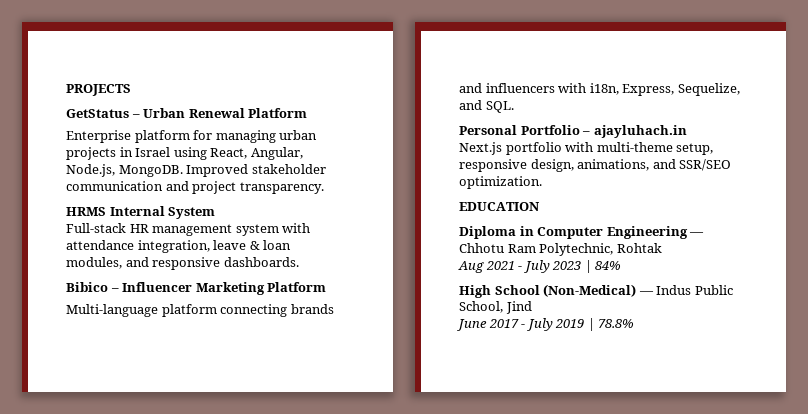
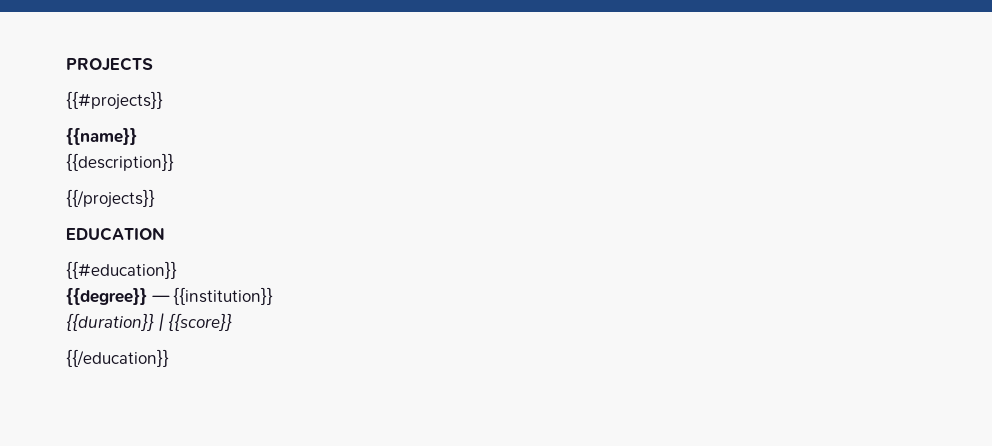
- GetStatus – Urban Renewal Platform
- Enterprise platform for managing urban projects in Israel using React, Angular, Node.js, MongoDB. Improved stakeholder communication and project transparency.
- HRMS Internal System
- Full-stack HR management system with attendance integration, leave & loan modules, and responsive dashboards.
- Bibico – Influencer Marketing Platform
- Multi-language platform connecting brands and influencers with i18n, Express, Sequelize, and SQL.
- Personal Portfolio – ajayluhach.in
- Next.js portfolio with multi-theme setup, responsive design, animations, and SSR/SEO optimization.
+ {{#projects}}
+ {{name}}
+ {{description}}
+ {{/projects}}
  EDUCATION
- Diploma in Computer Engineering — Chhotu Ram Polytechnic, Rohtak
- Aug 2021 - July 2023 | 84%
- High School (Non-Medical) — Indus Public School, Jind
- June 2017 - July 2019 | 78.8%
+ {{#education}}
+ {{degree}} — {{institution}}
+ {{duration}} | {{score}}
+ {{/education}}

